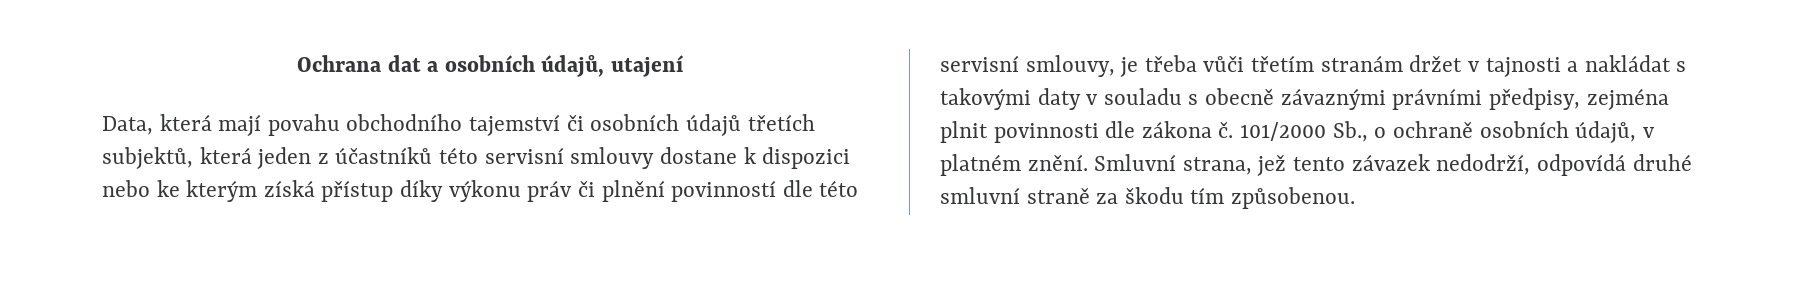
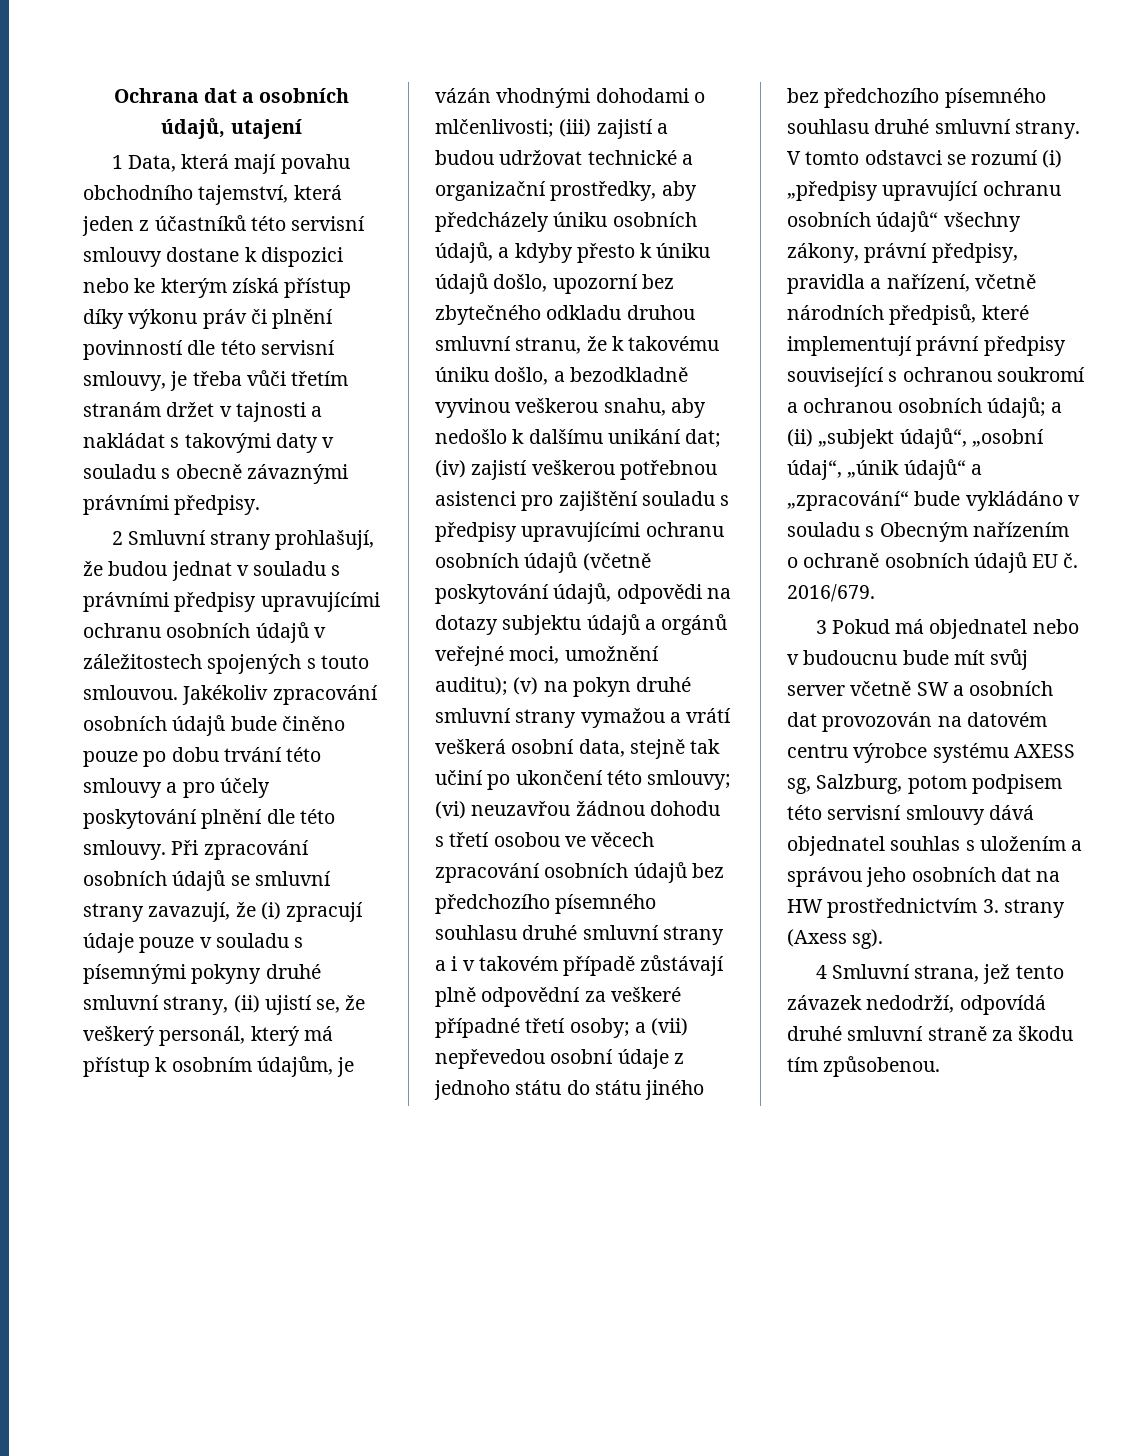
- Data, která mají povahu obchodního tajemství či osobních údajů třetích subjektů, která jeden z účastníků této servisní smlouvy dostane k dispozici nebo ke kterým získá přístup díky výkonu práv či plnění povinností dle této servisní smlouvy, je třeba vůči třetím stranám držet v tajnosti a nakládat s takovými daty v souladu s obecně závaznými právními předpisy, zejména plnit povinnosti dle zákona č. 101/2000 Sb., o ochraně osobních údajů, v platném znění. Smluvní strana, jež tento závazek nedodrží, odpovídá druhé smluvní straně za škodu tím způsobenou.
+ 1 Data, která mají povahu obchodního tajemství, která jeden z účastníků této servisní smlouvy dostane k dispozici nebo ke kterým získá přístup díky výkonu práv či plnění povinností dle této servisní smlouvy, je třeba vůči třetím stranám držet v tajnosti a nakládat s takovými daty v souladu s obecně závaznými právními předpisy.
+ 2 Smluvní strany prohlašují, že budou jednat v souladu s právními předpisy upravujícími ochranu osobních údajů v záležitostech spojených s touto smlouvou. Jakékoliv zpracování osobních údajů bude činěno pouze po dobu trvání této smlouvy a pro účely poskytování plnění dle této smlouvy. Při zpracování osobních údajů se smluvní strany zavazují, že (i) zpracují údaje pouze v souladu s písemnými pokyny druhé smluvní strany, (ii) ujistí se, že veškerý personál, který má přístup k osobním údajům, je vázán vhodnými dohodami o mlčenlivosti; (iii) zajistí a budou udržovat technické a organizační prostředky, aby předcházely úniku osobních údajů, a kdyby přesto k úniku údajů došlo, upozorní bez zbytečného odkladu druhou smluvní stranu, že k takovému úniku došlo, a bezodkladně vyvinou veškerou snahu, aby nedošlo k dalšímu unikání dat; (iv) zajistí veškerou potřebnou asistenci pro zajištění souladu s předpisy upravujícími ochranu osobních údajů (včetně poskytování údajů, odpovědi na dotazy subjektu údajů a orgánů veřejné moci, umožnění auditu); (v) na pokyn druhé smluvní strany vymažou a vrátí veškerá osobní data, stejně tak učiní po ukončení této smlouvy; (vi) neuzavřou žádnou dohodu s třetí osobou ve věcech zpracování osobních údajů bez předchozího písemného souhlasu druhé smluvní strany a i v takovém případě zůstávají plně odpovědní za veškeré případné třetí osoby; a (vii) nepřevedou osobní údaje z jednoho státu do státu jiného bez předchozího písemného souhlasu druhé smluvní strany. V tomto odstavci se rozumí (i) „předpisy upravující ochranu osobních údajů“ všechny zákony, právní předpisy, pravidla a nařízení, včetně národních předpisů, které implementují právní předpisy související s ochranou soukromí a ochranou osobních údajů; a (ii) „subjekt údajů“, „osobní údaj“, „únik údajů“ a „zpracování“ bude vykládáno v souladu s Obecným nařízením o ochraně osobních údajů EU č. 2016/679.
+ 3 Pokud má objednatel nebo v budoucnu bude mít svůj server včetně SW a osobních dat provozován na datovém centru výrobce systému AXESS sg, Salzburg, potom podpisem této servisní smlouvy dává objednatel souhlas s uložením a správou jeho osobních dat na HW prostřednictvím 3. strany (Axess sg).
+ 4 Smluvní strana, jež tento závazek nedodrží, odpovídá druhé smluvní straně za škodu tím způsobenou.

